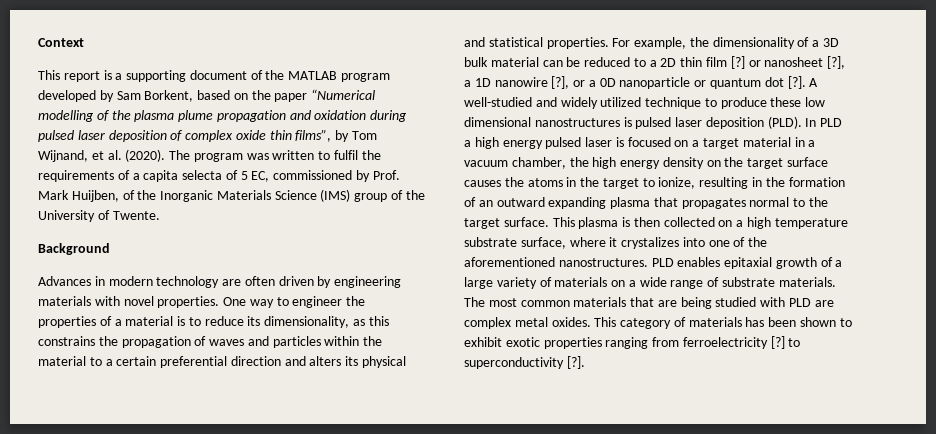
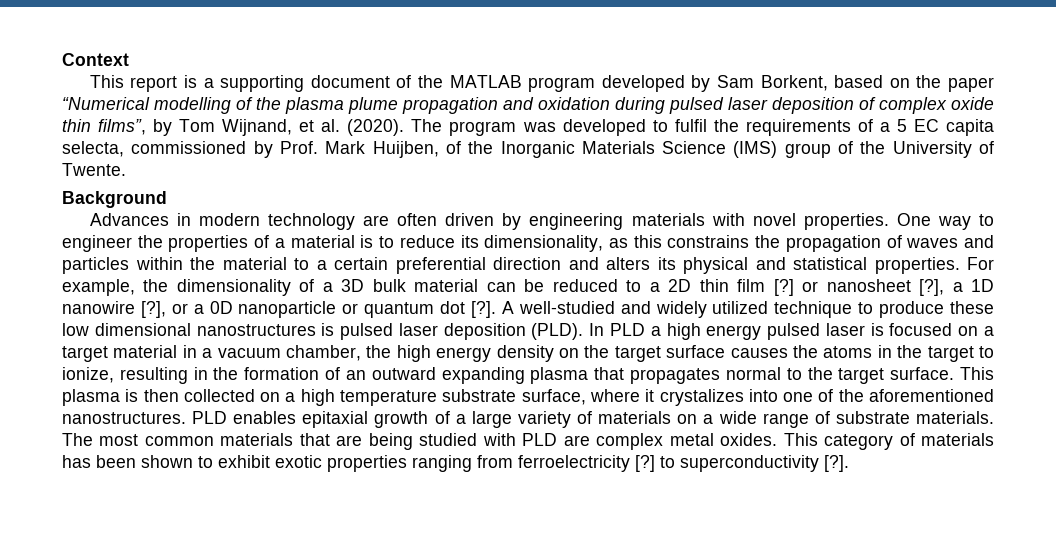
- The program was written to fulfil the requirements of a capita selecta of 5 EC, commissioned by Prof. Mark Huijben, of the Inorganic Materials Science (IMS) group of the University of Twente.
+ The program was developed to fulfil the requirements of a 5 EC capita selecta, commissioned by Prof. Mark Huijben, of the Inorganic Materials Science (IMS) group of the University of Twente.

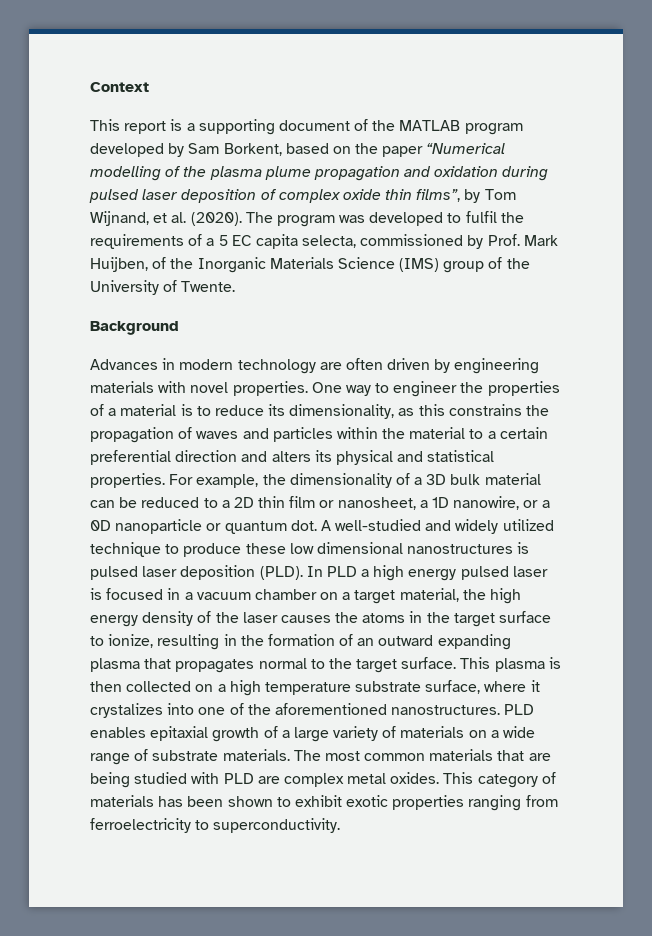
- For example, the dimensionality of a 3D bulk material can be reduced to a 2D thin film [?] or nanosheet [?], a 1D nanowire [?], or a 0D nanoparticle or quantum dot [?].
+ For example, the dimensionality of a 3D bulk material can be reduced to a 2D thin film or nanosheet, a 1D nanowire, or a 0D nanoparticle or quantum dot.
- In PLD a high energy pulsed laser is focused on a target material in a vacuum chamber, the high energy density on the target surface causes the atoms in the target to ionize, resulting in the formation of an outward expanding plasma that propagates normal to the target surface.
+ In PLD a high energy pulsed laser is focused in a vacuum chamber on a target material, the high energy density of the laser causes the atoms in the target surface to ionize, resulting in the formation of an outward expanding plasma that propagates normal to the target surface.
- This category of materials has been shown to exhibit exotic properties ranging from ferroelectricity [?] to superconductivity [?].
+ This category of materials has been shown to exhibit exotic properties ranging from ferroelectricity to superconductivity.

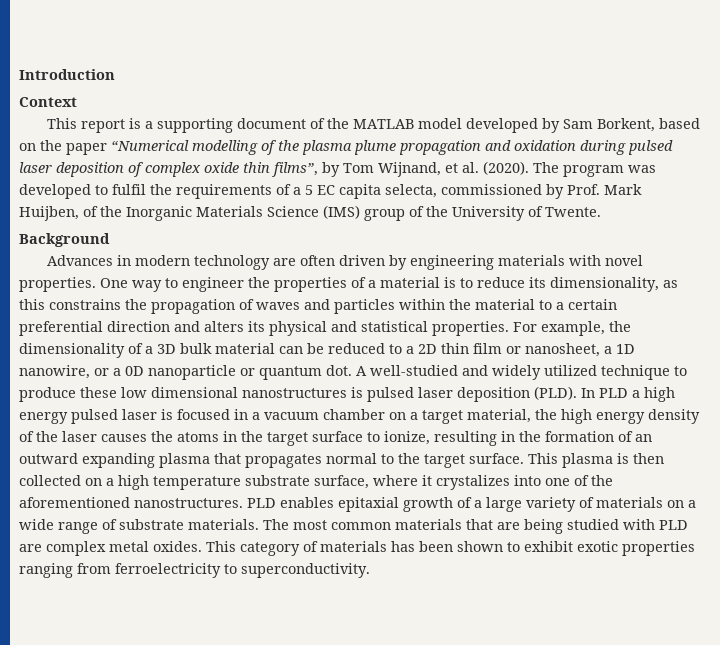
+ Introduction
- This report is a supporting document of the MATLAB program developed by Sam Borkent, based on the paper “Numerical modelling of the plasma plume propagation and oxidation during pulsed laser deposition of complex oxide thin films”, by Tom Wijnand, et al. (2020).
+ This report is a supporting document of the MATLAB model developed by Sam Borkent, based on the paper “Numerical modelling of the plasma plume propagation and oxidation during pulsed laser deposition of complex oxide thin films”, by Tom Wijnand, et al. (2020).

